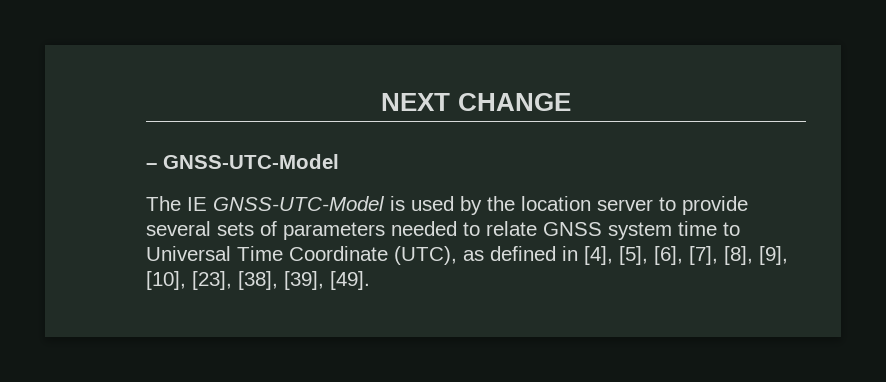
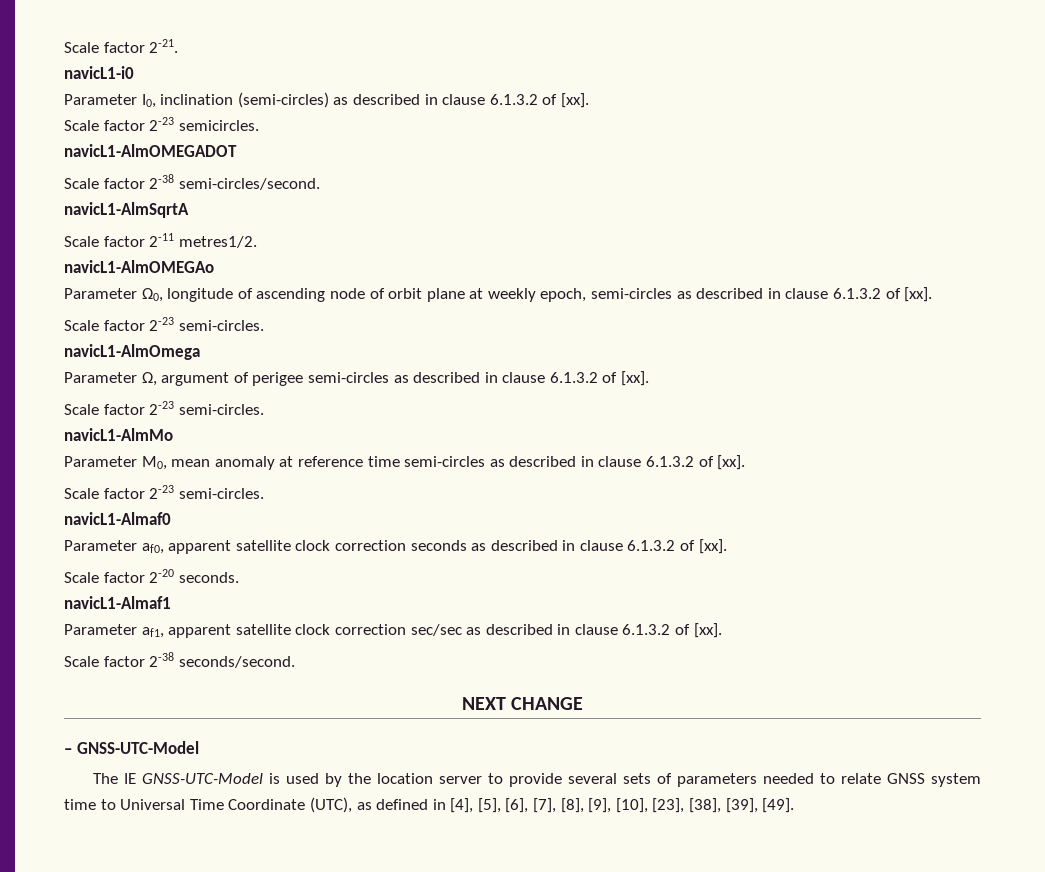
+ Scale factor 2-21.
+ navicL1-i0
+ Parameter I0, inclination (semi-circles) as described in clause 6.1.3.2 of [xx].
+ Scale factor 2-23 semicircles.
+ navicL1-AlmOMEGADOT
+ Scale factor 2-38 semi-circles/second.
+ navicL1-AlmSqrtA
+ Scale factor 2-11 metres1/2.
+ navicL1-AlmOMEGAo
+ Parameter Ω0, longitude of ascending node of orbit plane at weekly epoch, semi-circles as described in clause 6.1.3.2 of [xx].
+ Scale factor 2-23 semi-circles.
+ navicL1-AlmOmega
+ Parameter Ω, argument of perigee semi-circles as described in clause 6.1.3.2 of [xx].
+ Scale factor 2-23 semi-circles.
+ navicL1-AlmMo
+ Parameter M0, mean anomaly at reference time semi-circles as described in clause 6.1.3.2 of [xx].
+ Scale factor 2-23 semi-circles.
+ navicL1-Almaf0
+ Parameter af0, apparent satellite clock correction seconds as described in clause 6.1.3.2 of [xx].
+ Scale factor 2-20 seconds.
+ navicL1-Almaf1
+ Parameter af1, apparent satellite clock correction sec/sec as described in clause 6.1.3.2 of [xx].
+ Scale factor 2-38 seconds/second.

